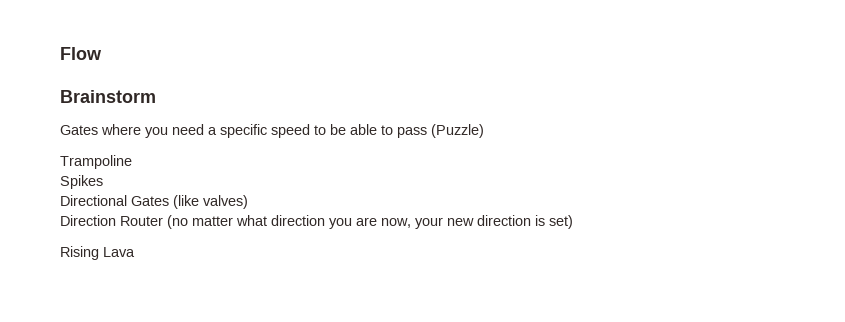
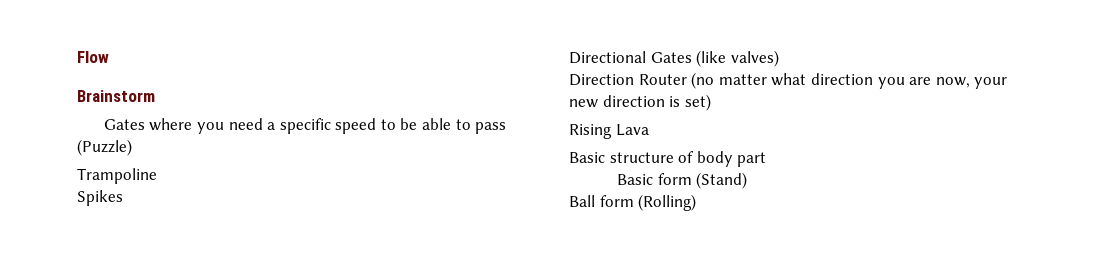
+ Basic structure of body part
+ Basic form (Stand)
+ Ball form (Rolling)

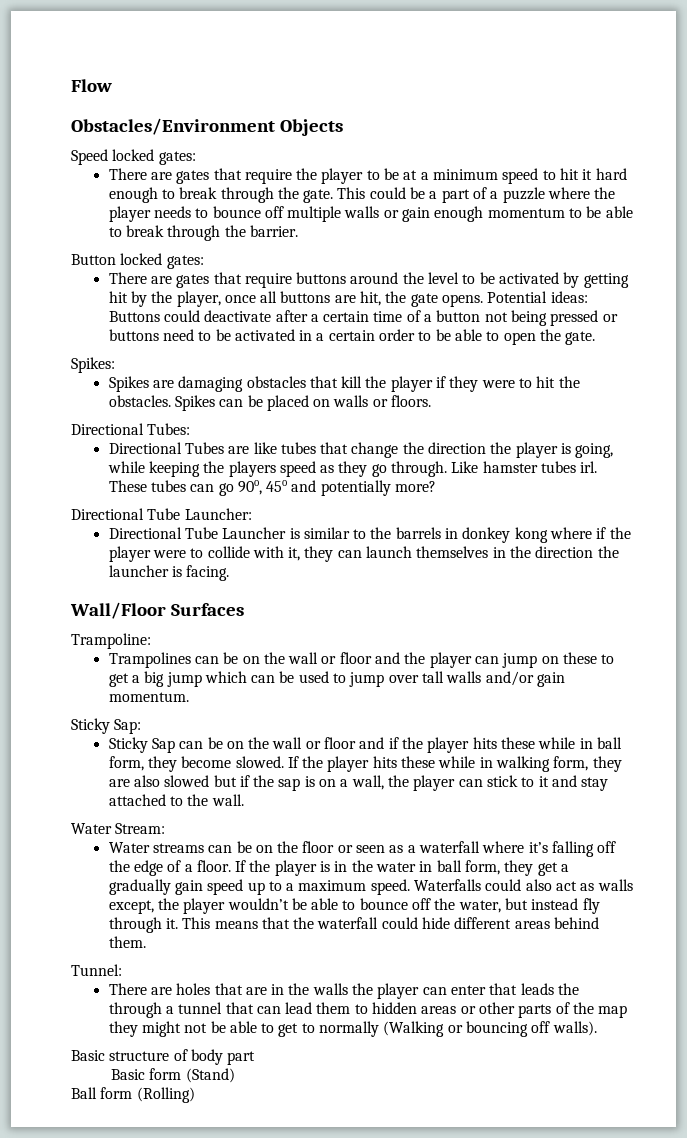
- Brainstorm
- Gates where you need a specific speed to be able to pass (Puzzle)
- Trampoline
- Spikes
- Directional Gates (like valves)
- Direction Router (no matter what direction you are now, your new direction is set)
- Rising Lava
+ Obstacles/Environment Objects
+ Speed locked gates:
+ There are gates that require the player to be at a minimum speed to hit it hard enough to break through the gate. This could be a part of a puzzle where the player needs to bounce off multiple walls or gain enough momentum to be able to break through the barrier.
+ Button locked gates:
+ There are gates that require buttons around the level to be activated by getting hit by the player, once all buttons are hit, the gate opens. Potential ideas: Buttons could deactivate after a certain time of a button not being pressed or buttons need to be activated in a certain order to be able to open the gate.
+ Spikes:
+ Spikes are damaging obstacles that kill the player if they were to hit the obstacles. Spikes can be placed on walls or floors.
+ Directional Tubes:
+ Directional Tubes are like tubes that change the direction the player is going, while keeping the players speed as they go through. Like hamster tubes irl. These tubes can go 90o, 45o and potentially more?
+ Directional Tube Launcher:
+ Directional Tube Launcher is similar to the barrels in donkey kong where if the player were to collide with it, they can launch themselves in the direction the launcher is facing.
+ Wall/Floor Surfaces
+ Trampoline:
+ Trampolines can be on the wall or floor and the player can jump on these to get a big jump which can be used to jump over tall walls and/or gain momentum.
+ Sticky Sap:
+ Sticky Sap can be on the wall or floor and if the player hits these while in ball form, they become slowed. If the player hits these while in walking form, they are also slowed but if the sap is on a wall, the player can stick to it and stay attached to the wall.
+ Water Stream:
+ Water streams can be on the floor or seen as a waterfall where it’s falling off the edge of a floor. If the player is in the water in ball form, they get a gradually gain speed up to a maximum speed. Waterfalls could also act as walls except, the player wouldn’t be able to bounce off the water, but instead fly through it. This means that the waterfall could hide different areas behind them.
+ Tunnel:
+ There are holes that are in the walls the player can enter that leads the through a tunnel that can lead them to hidden areas or other parts of the map they might not be able to get to normally (Walking or bouncing off walls).

